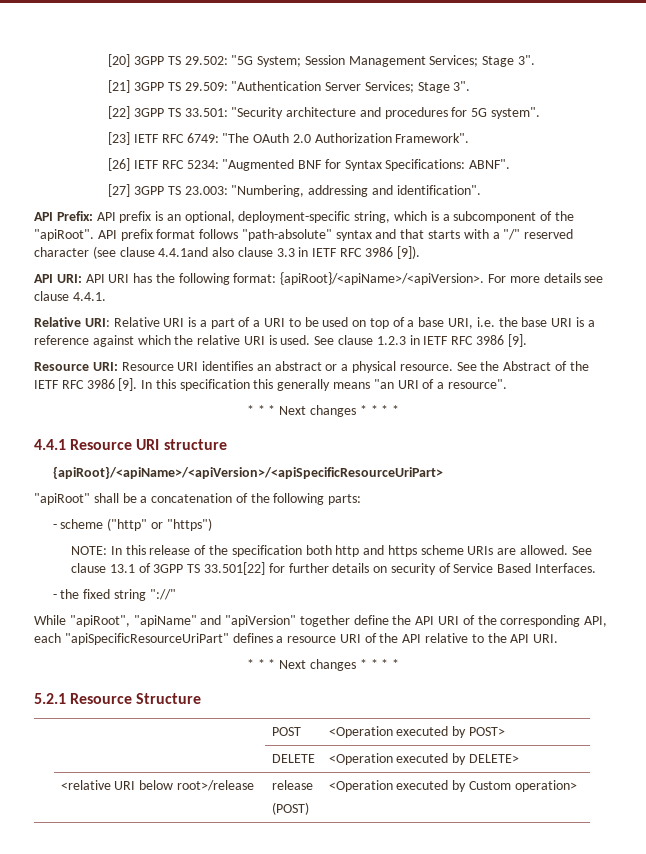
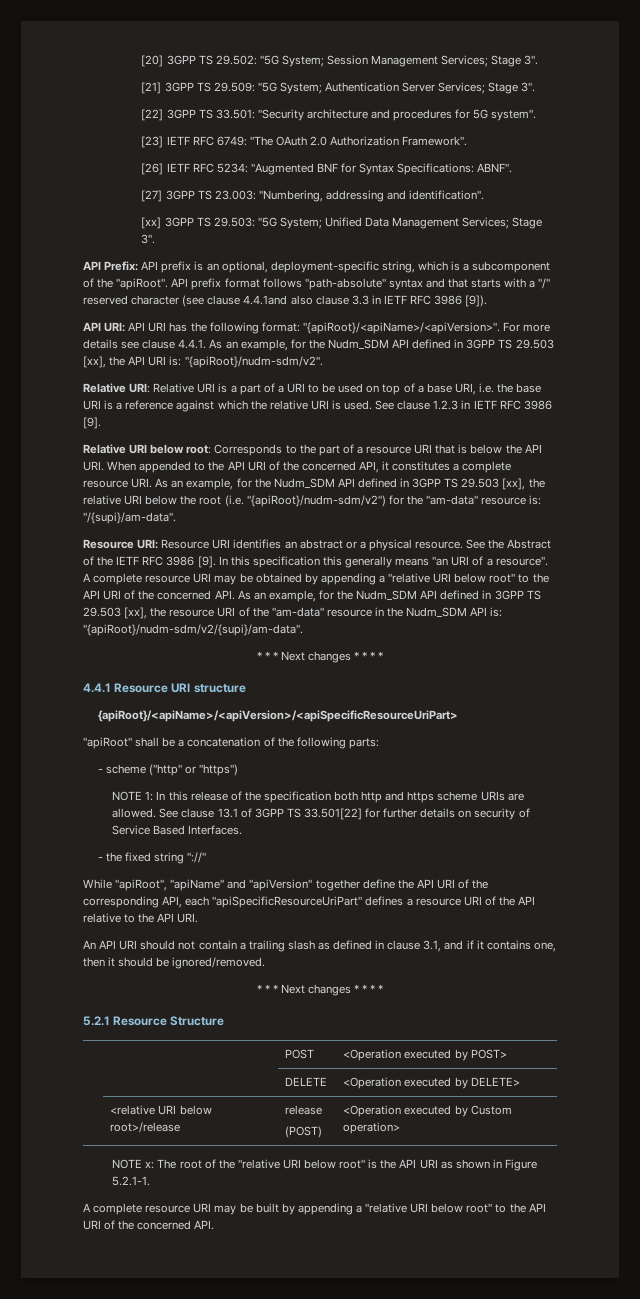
- [21] 3GPP TS 29.509: "Authentication Server Services; Stage 3".
+ [21] 3GPP TS 29.509: "5G System; Authentication Server Services; Stage 3".
+ [xx] 3GPP TS 29.503: "5G System; Unified Data Management Services; Stage 3".
- API URI: API URI has the following format: {apiRoot}/<apiName>/<apiVersion>.
+ API URI: API URI has the following format: "{apiRoot}/<apiName>/<apiVersion>".
- For more details see clause 4.4.1.
+ For more details see clause 4.4.1. As an example, for the Nudm_SDM API defined in 3GPP TS 29.503 [xx], the API URI is: "{apiRoot}/nudm-sdm/v2".
+ Relative URI below root: Corresponds to the part of a resource URI that is below the API URI. When appended to the API URI of the concerned API, it constitutes a complete resource URI. As an example, for the Nudm_SDM API defined in 3GPP TS 29.503 [xx], the relative URI below the root (i.e. "{apiRoot}/nudm-sdm/v2") for the "am-data" resource is: "/{supi}/am-data".
+ A complete resource URI may be obtained by appending a "relative URI below root" to the API URI of the concerned API. As an example, for the Nudm_SDM API defined in 3GPP TS 29.503 [xx], the resource URI of the "am-data" resource in the Nudm_SDM API is: "{apiRoot}/nudm-sdm/v2/{supi}/am-data".
- NOTE: In this release of the specification both http and https scheme URIs are allowed.
+ NOTE 1: In this release of the specification both http and https scheme URIs are allowed.
+ An API URI should not contain a trailing slash as defined in clause 3.1, and if it contains one, then it should be ignored/removed.
+ NOTE x: The root of the "relative URI below root" is the API URI as shown in Figure 5.2.1-1.
+ A complete resource URI may be built by appending a "relative URI below root" to the API URI of the concerned API.

